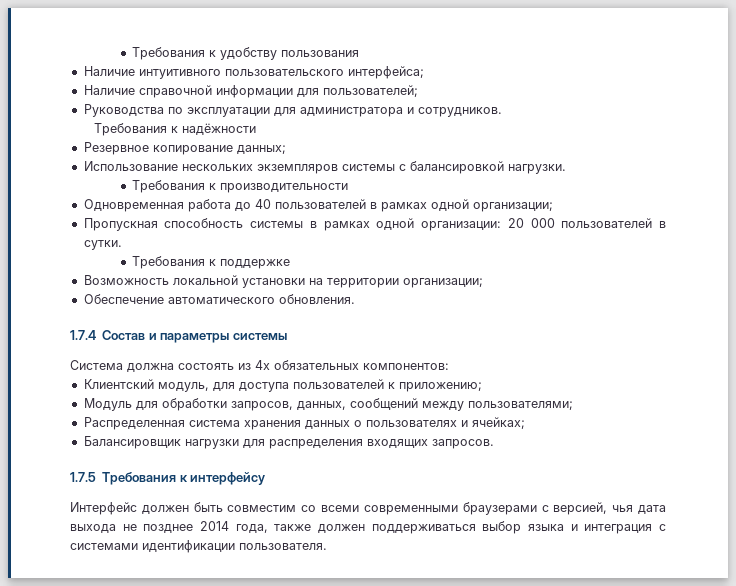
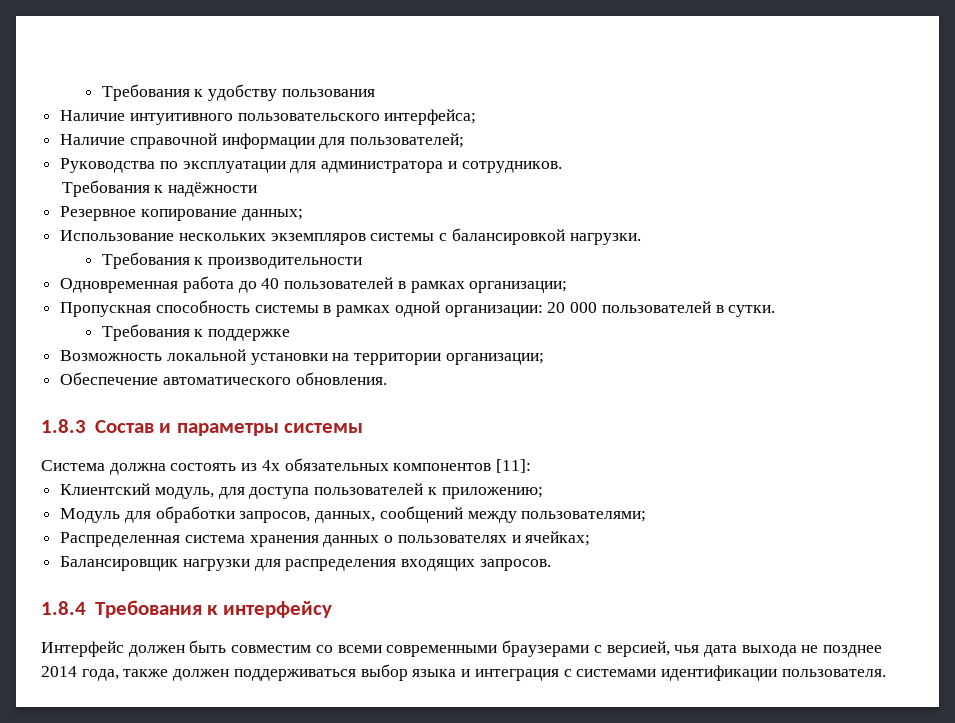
- Одновременная работа до 40 пользователей в рамках одной организации;
+ Одновременная работа до 40 пользователей в рамках организации;
- 1.7.4 Состав и параметры системы
+ 1.8.3 Состав и параметры системы
- Система должна состоять из 4х обязательных компонентов:
+ Система должна состоять из 4х обязательных компонентов [11]:
- 1.7.5 Требования к интерфейсу
+ 1.8.4 Требования к интерфейсу

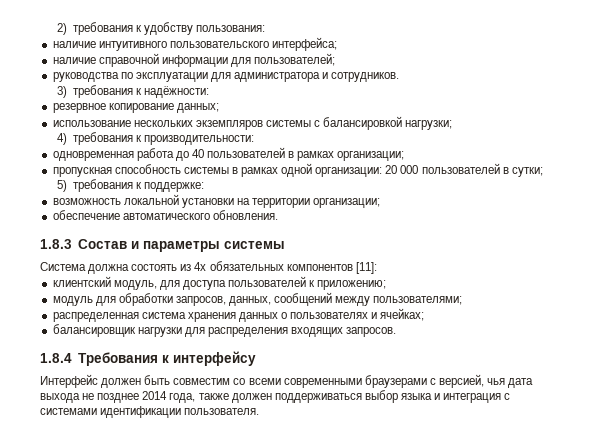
- Требования к удобству пользования
- Наличие интуитивного пользовательского интерфейса;
+ 2) требования к удобству пользования:
+ наличие интуитивного пользовательского интерфейса;
- Наличие справочной информации для пользователей;
+ наличие справочной информации для пользователей;
- Руководства по эксплуатации для администратора и сотрудников.
+ руководства по эксплуатации для администратора и сотрудников.
- Требования к надёжности
- Резервное копирование данных;
+ 3) требования к надёжности:
+ резервное копирование данных;
- Использование нескольких экземпляров системы с балансировкой нагрузки.
- Требования к производительности
- Одновременная работа до 40 пользователей в рамках организации;
+ использование нескольких экземпляров системы с балансировкой нагрузки;
+ 4) требования к производительности:
+ одновременная работа до 40 пользователей в рамках организации;
- Пропускная способность системы в рамках одной организации: 20 000 пользователей в сутки.
- Требования к поддержке
- Возможность локальной установки на территории организации;
+ пропускная способность системы в рамках одной организации: 20 000 пользователей в сутки;
+ 5) требования к поддержке:
+ возможность локальной установки на территории организации;
- Обеспечение автоматического обновления.
+ обеспечение автоматического обновления.
- Клиентский модуль, для доступа пользователей к приложению;
+ клиентский модуль, для доступа пользователей к приложению;
- Модуль для обработки запросов, данных, сообщений между пользователями;
+ модуль для обработки запросов, данных, сообщений между пользователями;
- Распределенная система хранения данных о пользователях и ячейках;
+ распределенная система хранения данных о пользователях и ячейках;
- Балансировщик нагрузки для распределения входящих запросов.
+ балансировщик нагрузки для распределения входящих запросов.

